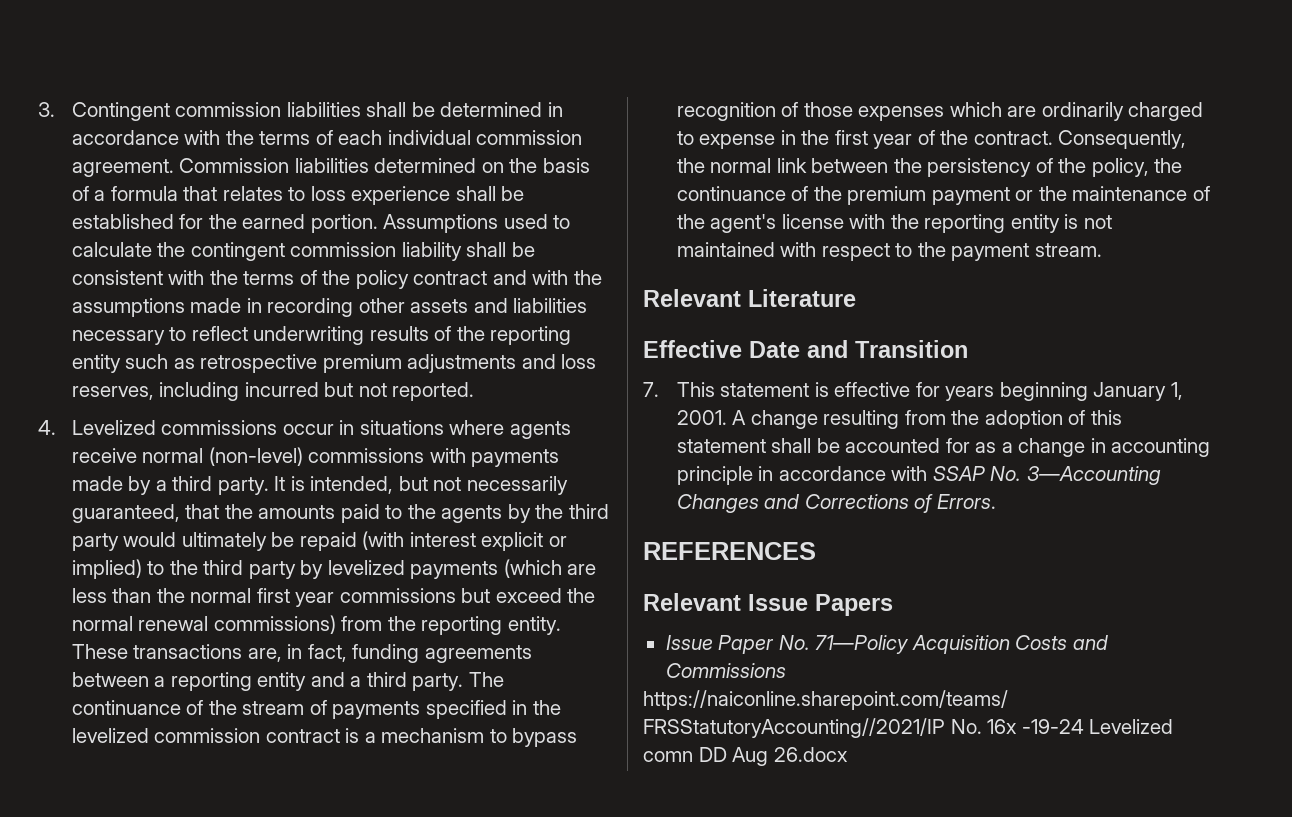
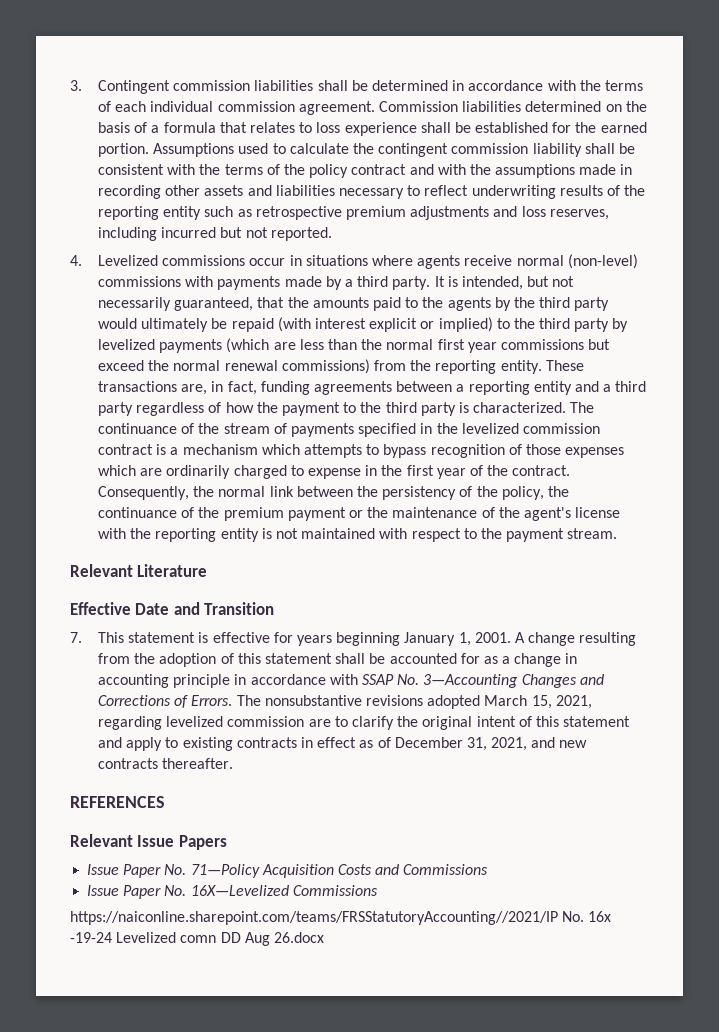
- These transactions are, in fact, funding agreements between a reporting entity and a third party.
+ These transactions are, in fact, funding agreements between a reporting entity and a third party regardless of how the payment to the third party is characterized.
- The continuance of the stream of payments specified in the levelized commission contract is a mechanism to bypass recognition of those expenses which are ordinarily charged to expense in the first year of the contract.
+ The continuance of the stream of payments specified in the levelized commission contract is a mechanism which attempts to bypass recognition of those expenses which are ordinarily charged to expense in the first year of the contract.
+ The nonsubstantive revisions adopted March 15, 2021, regarding levelized commission are to clarify the original intent of this statement and apply to existing contracts in effect as of December 31, 2021, and new contracts thereafter.
+ Issue Paper No. 16X—Levelized Commissions

